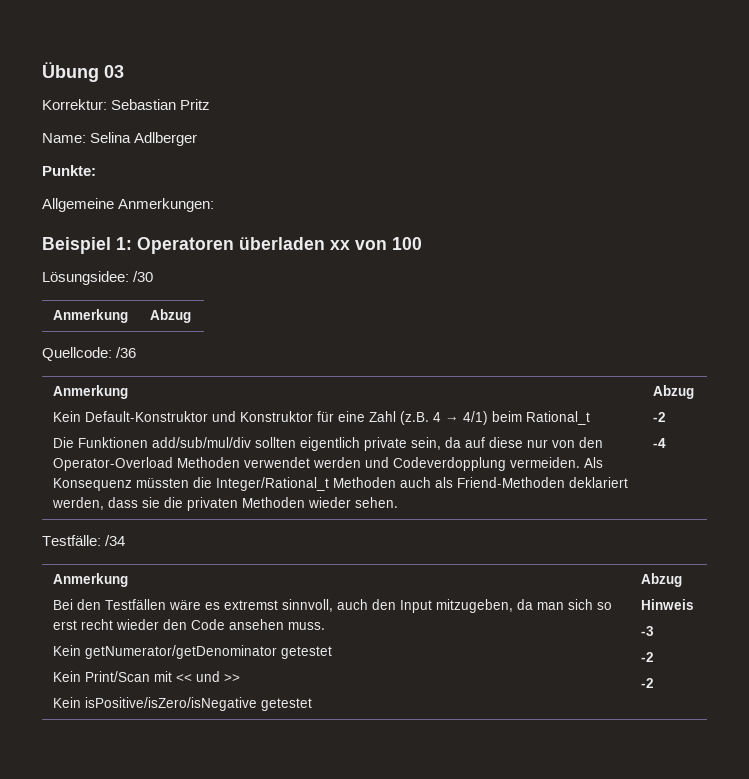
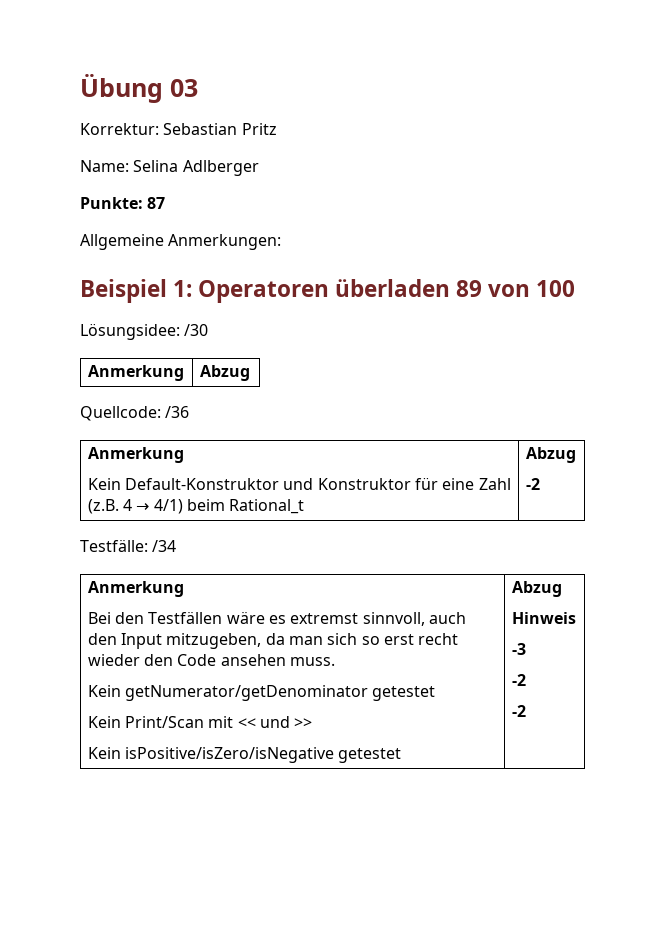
- Punkte:
+ Punkte: 87
- Beispiel 1: Operatoren überladen xx von 100
+ Beispiel 1: Operatoren überladen 89 von 100
- Die Funktionen add/sub/mul/div sollten eigentlich private sein, da auf diese nur von den Operator-Overload Methoden verwendet werden und Codeverdopplung vermeiden. Als Konsequenz müssten die Integer/Rational_t Methoden auch als Friend-Methoden deklariert werden, dass sie die privaten Methoden wieder sehen.
- -4

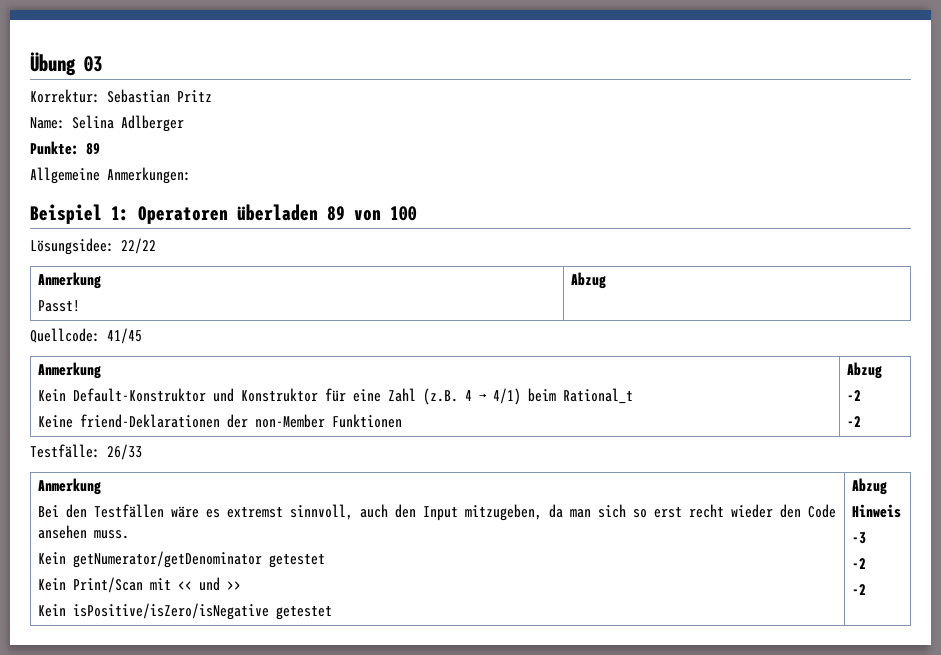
- Punkte: 87
+ Punkte: 89
- Lösungsidee: /30
- Anmerkung | Abzug
+ Lösungsidee: 22/22
+ Anmerkung
+ Passt! | Abzug
- Quellcode: /36
+ Quellcode: 41/45
  Anmerkung
- Kein Default-Konstruktor und Konstruktor für eine Zahl (z.B. 4 → 4/1) beim Rational_t | Abzug
+ Kein Default-Konstruktor und Konstruktor für eine Zahl (z.B. 4 → 4/1) beim Rational_t
+ Keine friend-Deklarationen der non-Member Funktionen | Abzug
+ -2
- Testfälle: /34
+ Testfälle: 26/33

